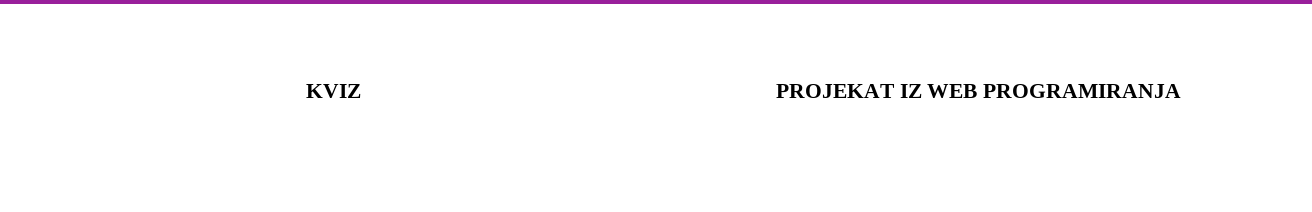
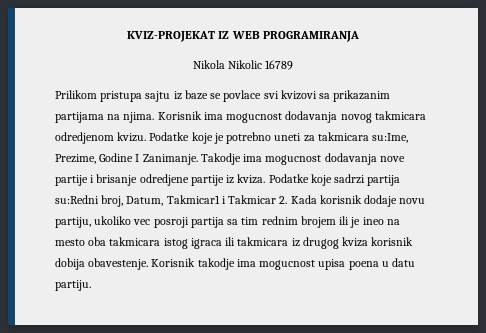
- KVIZ
- PROJEKAT IZ WEB PROGRAMIRANJA
+ KVIZ-PROJEKAT IZ WEB PROGRAMIRANJA
+ Nikola Nikolic 16789
+ Prilikom pristupa sajtu iz baze se povlace svi kvizovi sa prikazanim partijama na njima. Korisnik ima mogucnost dodavanja novog takmicara odredjenom kvizu. Podatke koje je potrebno uneti za takmicara su:Ime, Prezime, Godine I Zanimanje. Takodje ima mogucnost dodavanja nove partije i brisanje odredjene partije iz kviza. Podatke koje sadrzi partija su:Redni broj, Datum, Takmicar1 i Takmicar 2. Kada korisnik dodaje novu partiju, ukoliko vec posroji partija sa tim rednim brojem ili je ineo na mesto oba takmicara istog igraca ili takmicara iz drugog kviza korisnik dobija obavestenje. Korisnik takodje ima mogucnost upisa poena u datu partiju.

